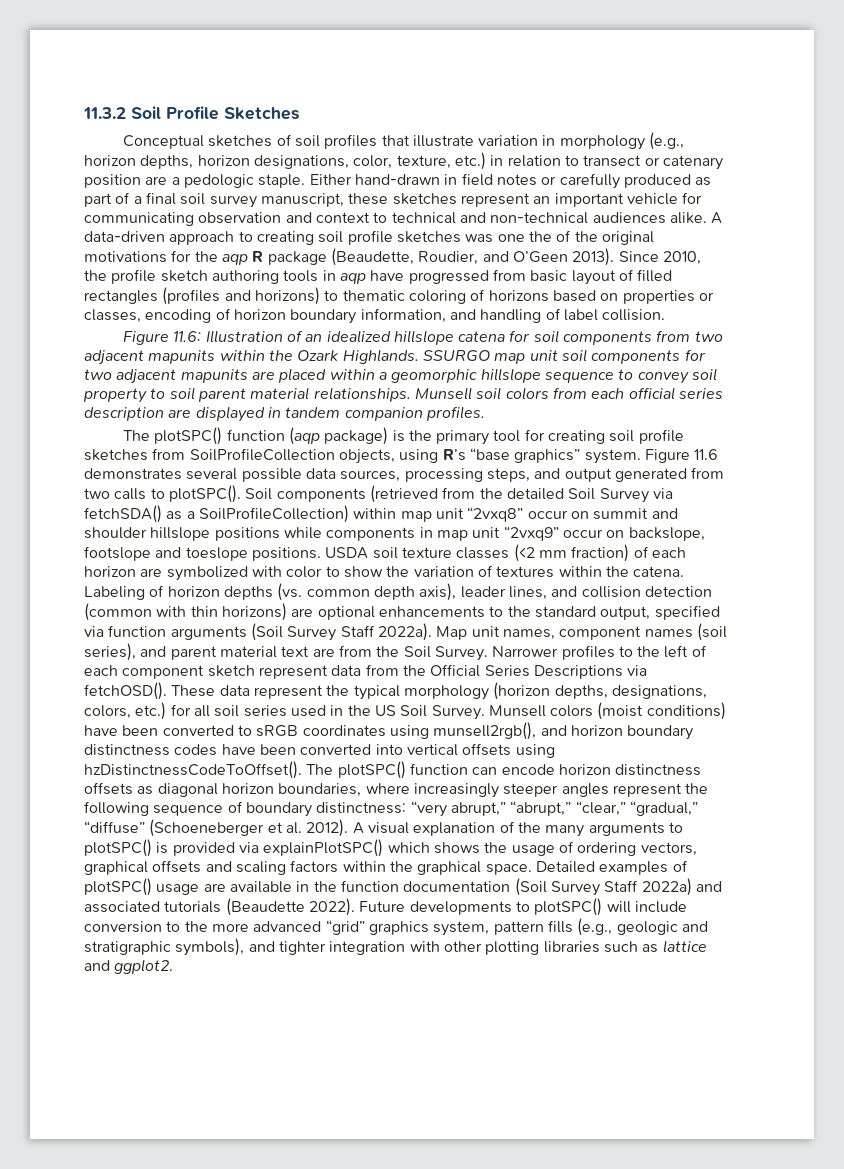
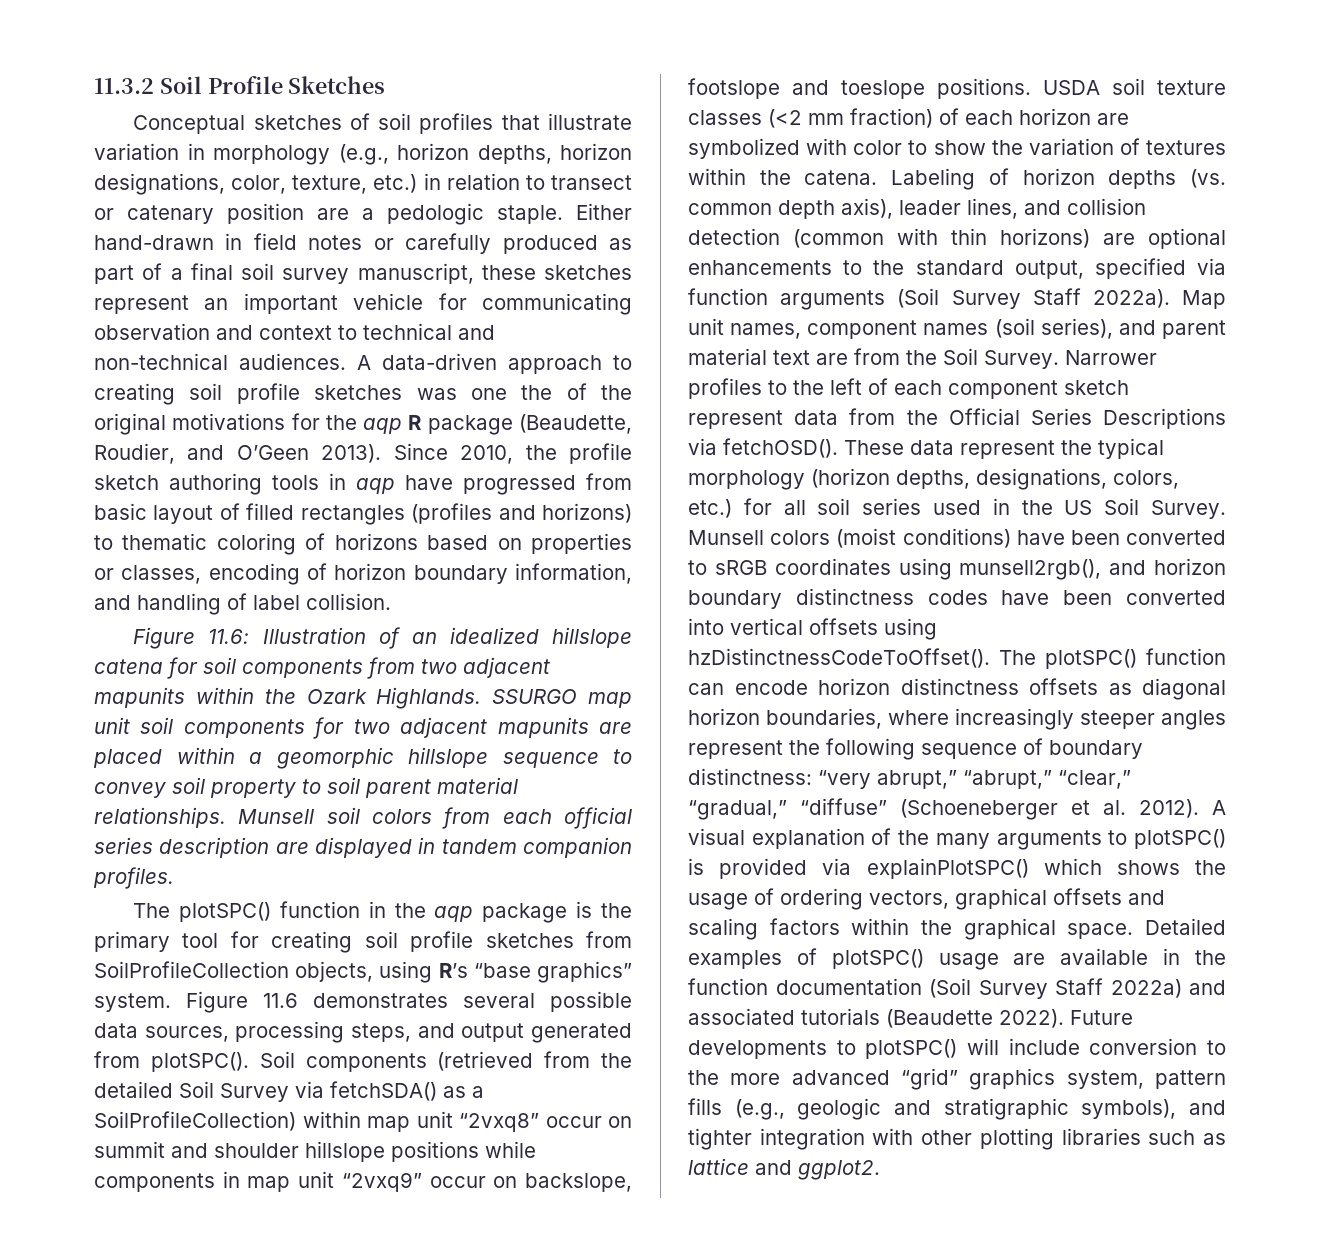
- Either hand-drawn in field notes or carefully produced as part of a final soil survey manuscript, these sketches represent an important vehicle for communicating observation and context to technical and non-technical audiences alike.
+ Either hand-drawn in field notes or carefully produced as part of a final soil survey manuscript, these sketches represent an important vehicle for communicating observation and context to technical and non-technical audiences.
- The plotSPC() function (aqp package) is the primary tool for creating soil profile sketches from SoilProfileCollection objects, using R’s “base graphics” system.
+ The plotSPC() function in the aqp package is the primary tool for creating soil profile sketches from SoilProfileCollection objects, using R’s “base graphics” system.
- Figure 11.6 demonstrates several possible data sources, processing steps, and output generated from two calls to plotSPC().
+ Figure 11.6 demonstrates several possible data sources, processing steps, and output generated from plotSPC().

